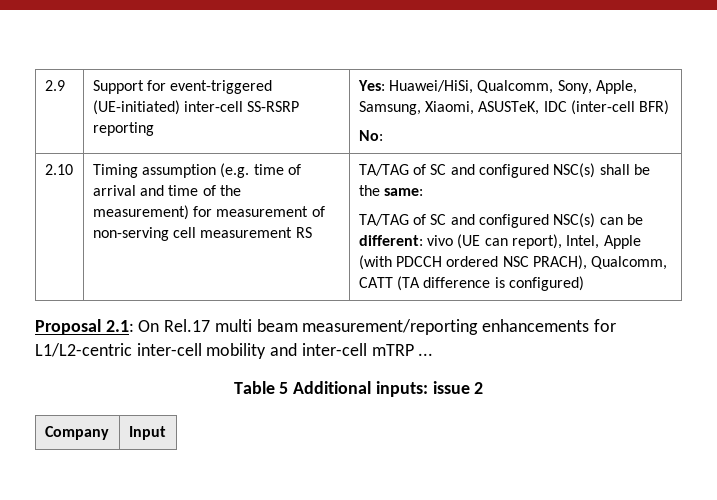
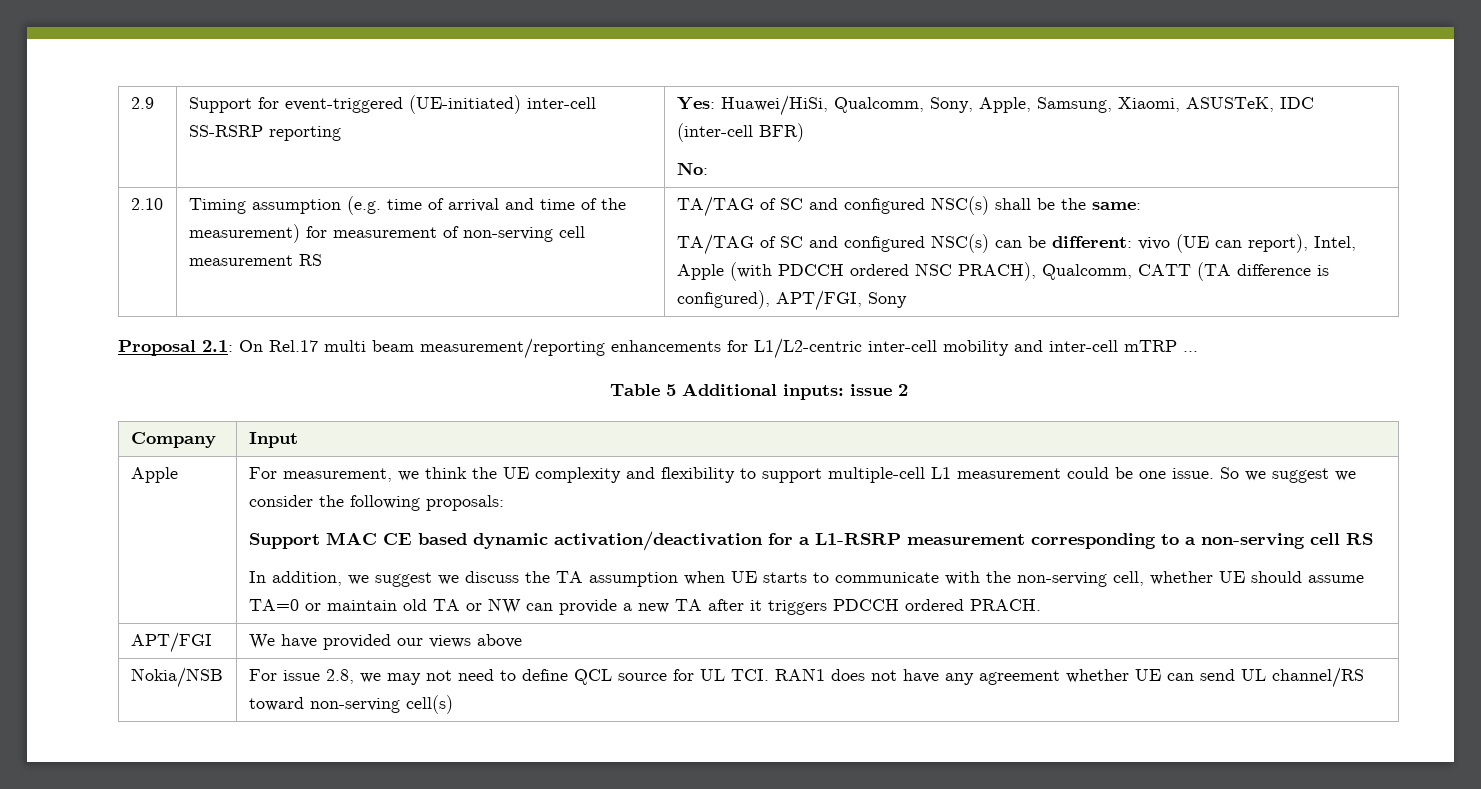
- TA/TAG of SC and configured NSC(s) can be different: vivo (UE can report), Intel, Apple (with PDCCH ordered NSC PRACH), Qualcomm, CATT (TA difference is configured)
+ TA/TAG of SC and configured NSC(s) can be different: vivo (UE can report), Intel, Apple (with PDCCH ordered NSC PRACH), Qualcomm, CATT (TA difference is configured), APT/FGI, Sony
+ Apple | For measurement, we think the UE complexity and flexibility to support multiple-cell L1 measurement could be one issue. So we suggest we consider the following proposals:
+ Support MAC CE based dynamic activation/deactivation for a L1-RSRP measurement corresponding to a non-serving cell RS
+ In addition, we suggest we discuss the TA assumption when UE starts to communicate with the non-serving cell, whether UE should assume TA=0 or maintain old TA or NW can provide a new TA after it triggers PDCCH ordered PRACH.
+ APT/FGI | We have provided our views above
+ Nokia/NSB | For issue 2.8, we may not need to define QCL source for UL TCI. RAN1 does not have any agreement whether UE can send UL channel/RS toward non-serving cell(s)

